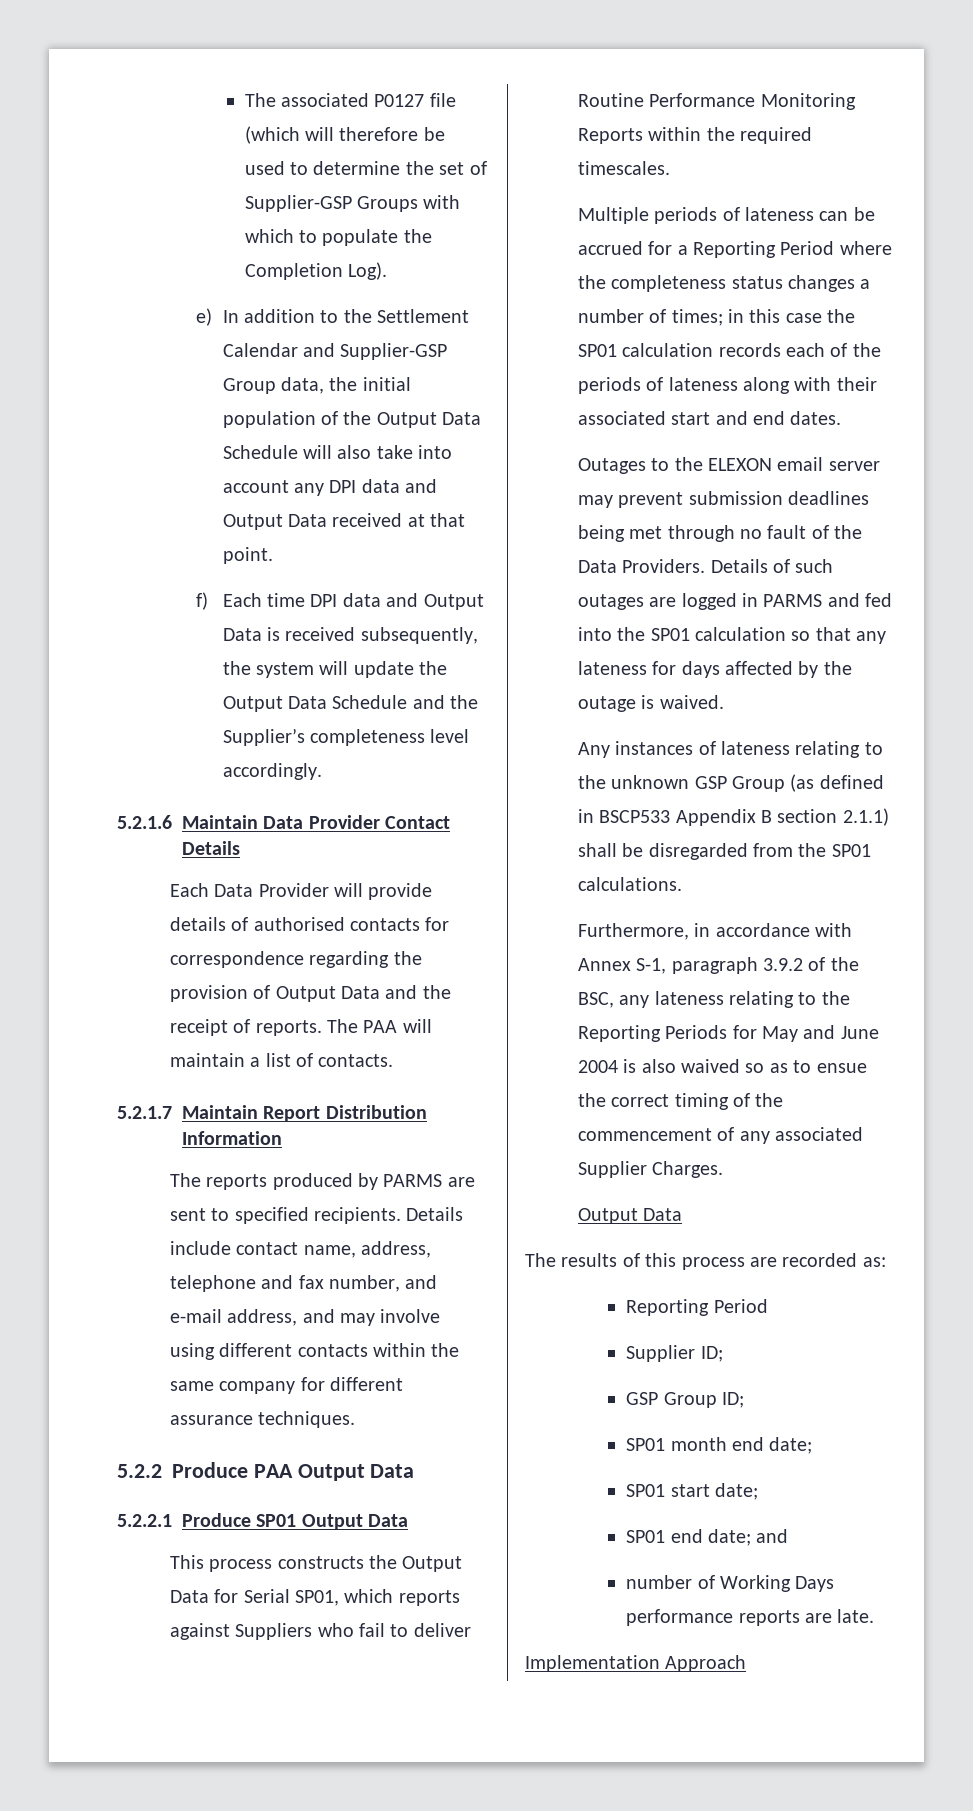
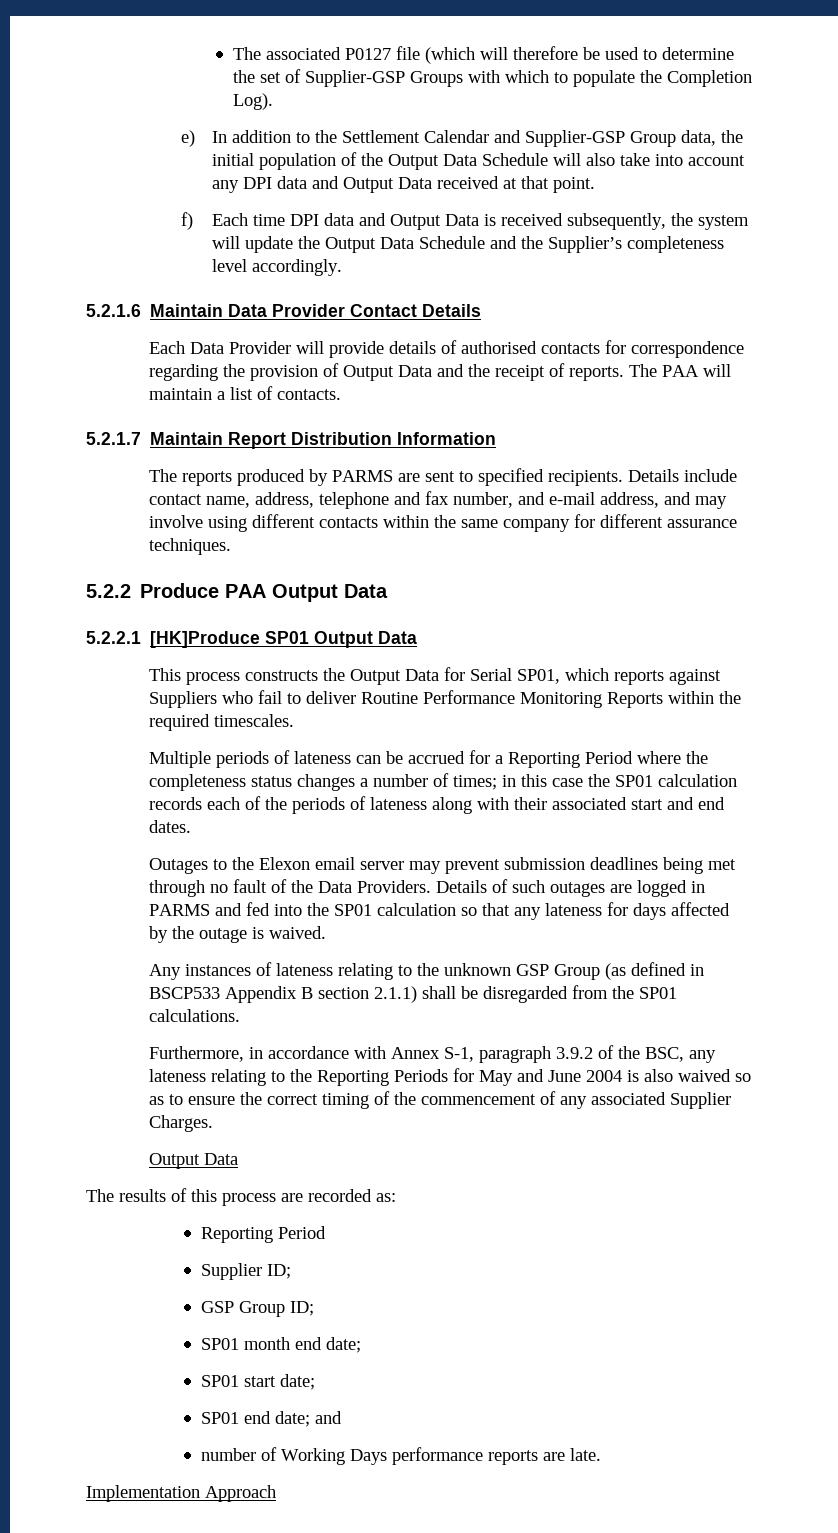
- 5.2.2.1 Produce SP01 Output Data
+ 5.2.2.1 [HK]Produce SP01 Output Data
- Outages to the ELEXON email server may prevent submission deadlines being met through no fault of the Data Providers.
+ Outages to the Elexon email server may prevent submission deadlines being met through no fault of the Data Providers.
- Furthermore, in accordance with Annex S-1, paragraph 3.9.2 of the BSC, any lateness relating to the Reporting Periods for May and June 2004 is also waived so as to ensue the correct timing of the commencement of any associated Supplier Charges.
+ Furthermore, in accordance with Annex S-1, paragraph 3.9.2 of the BSC, any lateness relating to the Reporting Periods for May and June 2004 is also waived so as to ensure the correct timing of the commencement of any associated Supplier Charges.

